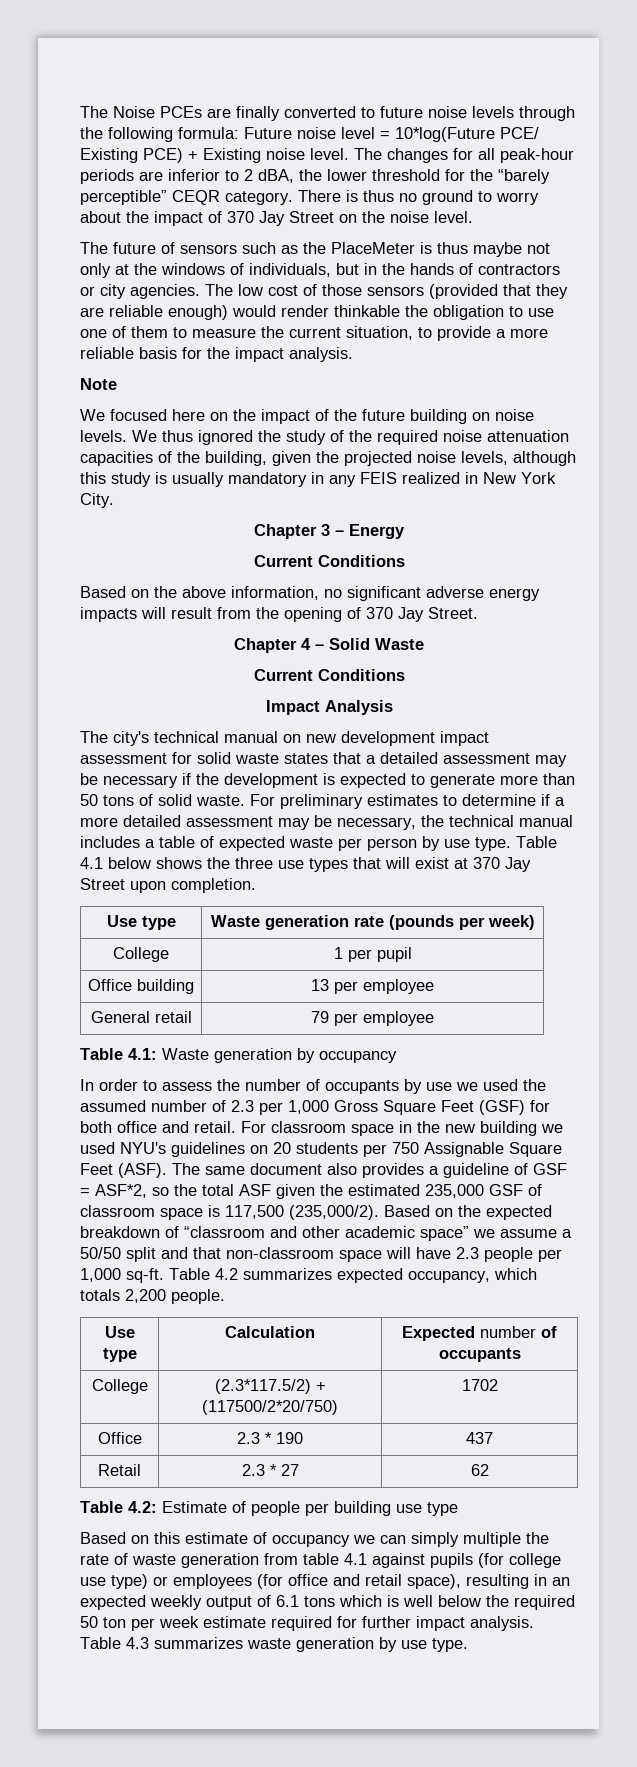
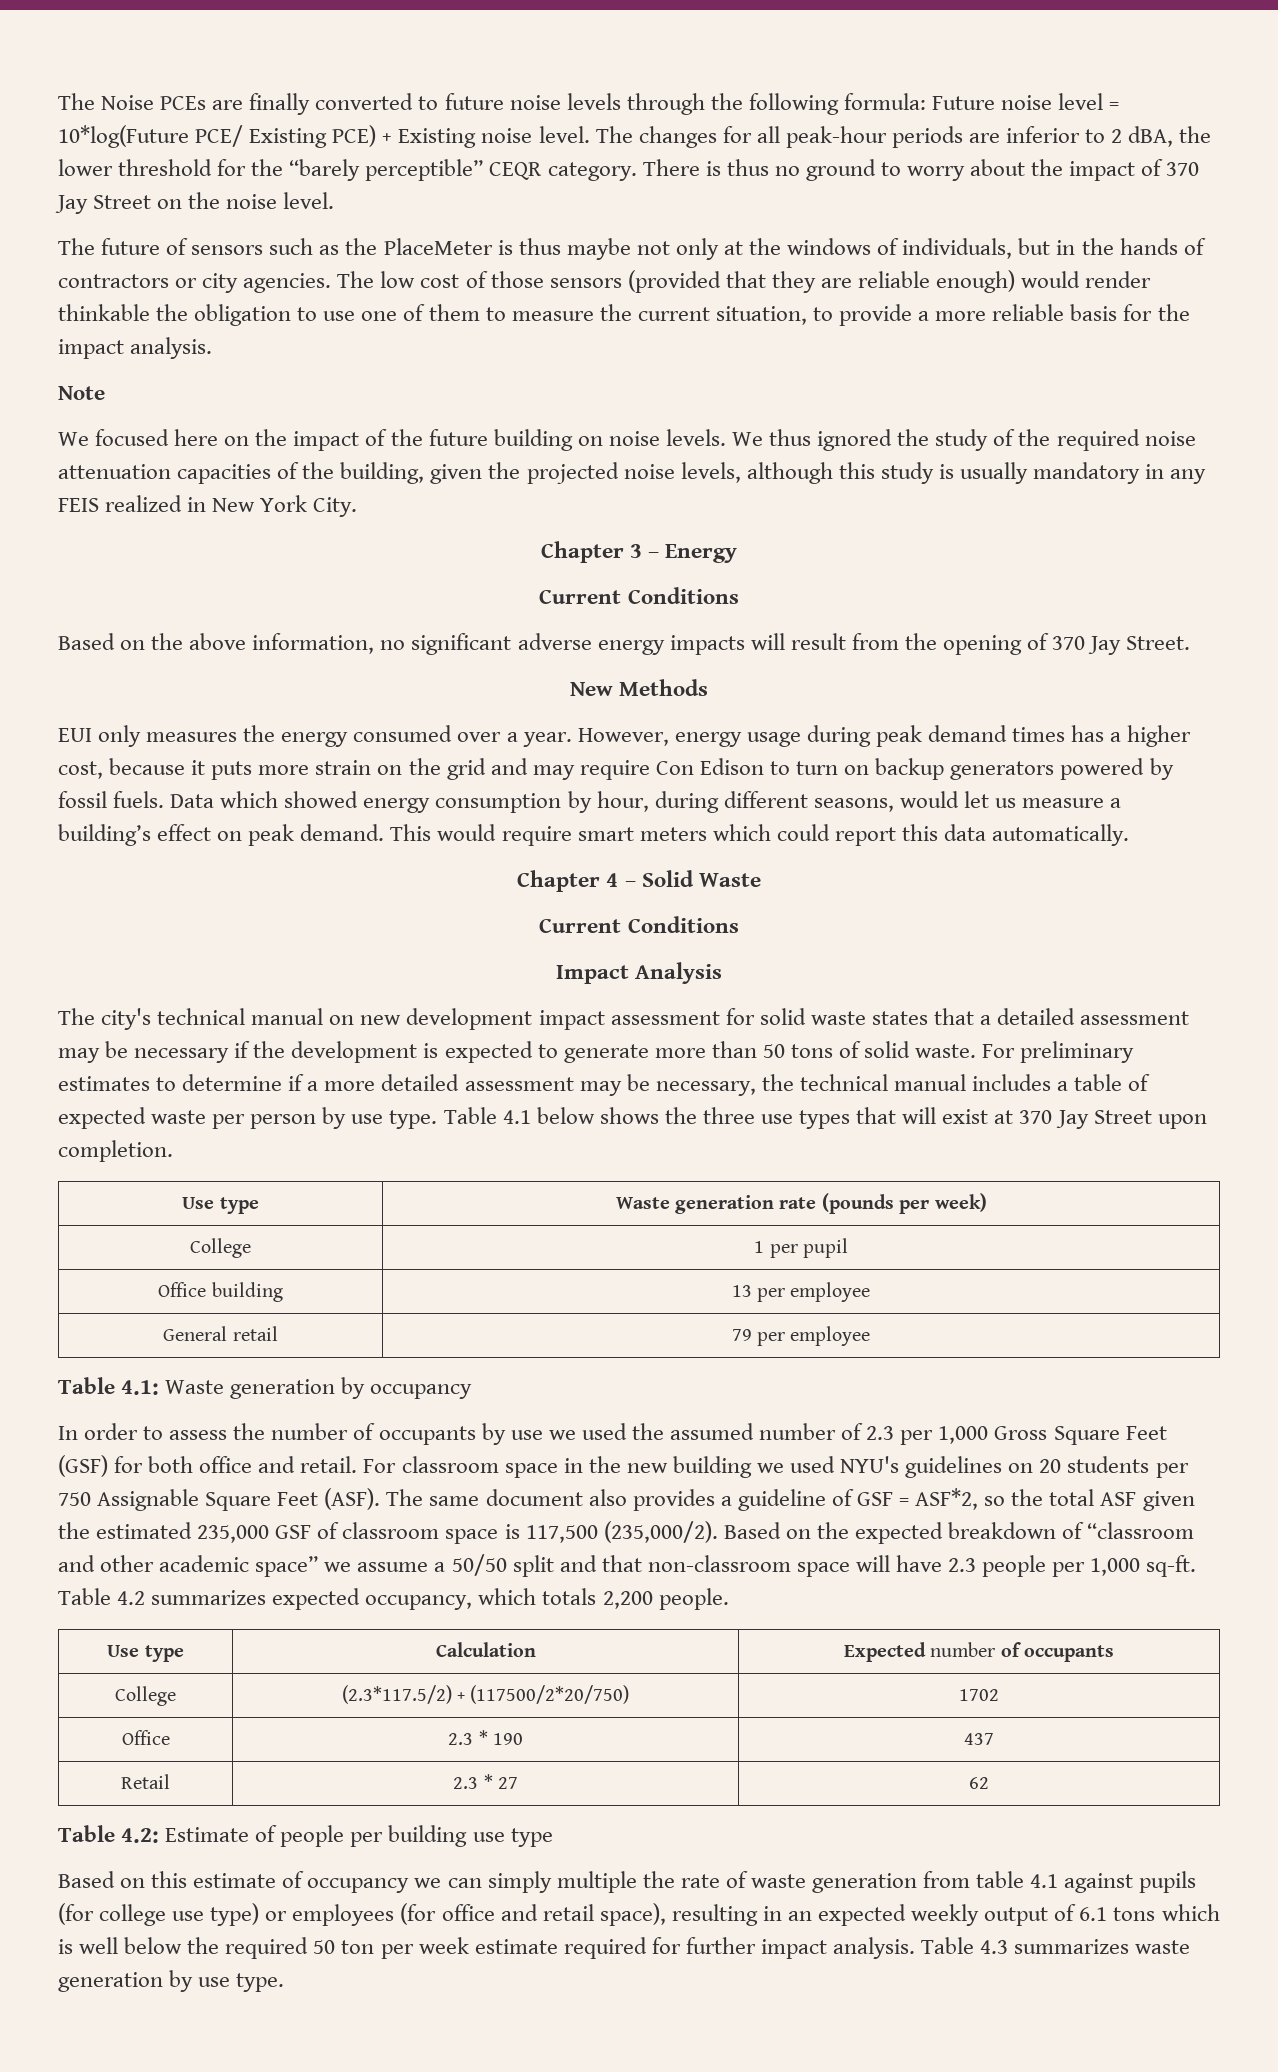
+ New Methods
+ EUI only measures the energy consumed over a year. However, energy usage during peak demand times has a higher cost, because it puts more strain on the grid and may require Con Edison to turn on backup generators powered by fossil fuels. Data which showed energy consumption by hour, during different seasons, would let us measure a building’s effect on peak demand. This would require smart meters which could report this data automatically.

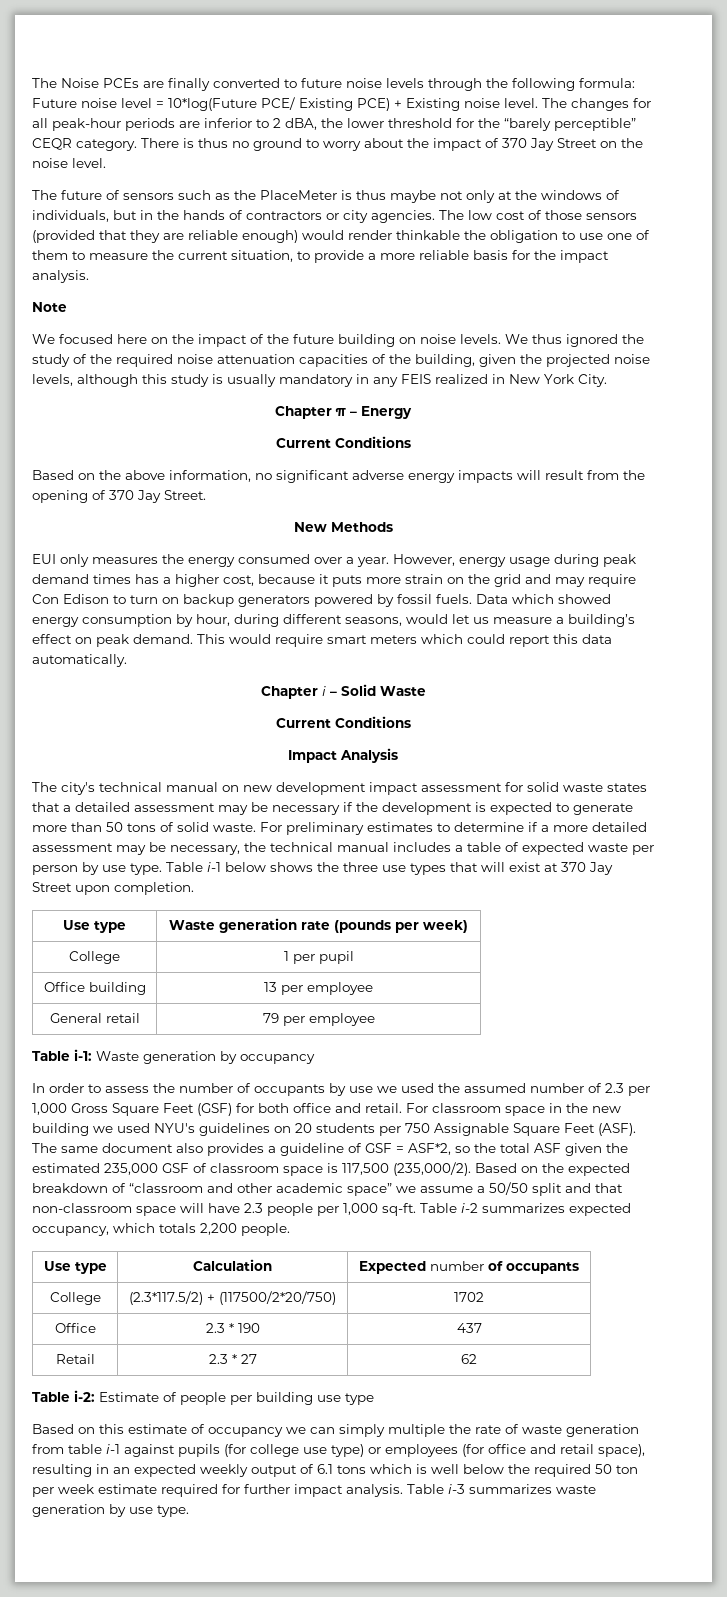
- Chapter 3 – Energy
+ Chapter π – Energy
- Chapter 4 – Solid Waste
+ Chapter i – Solid Waste
- Table 4.1 below shows the three use types that will exist at 370 Jay Street upon completion.
+ Table i-1 below shows the three use types that will exist at 370 Jay Street upon completion.
- Table 4.1: Waste generation by occupancy
+ Table i-1: Waste generation by occupancy
- Table 4.2 summarizes expected occupancy, which totals 2,200 people.
+ Table i-2 summarizes expected occupancy, which totals 2,200 people.
- Table 4.2: Estimate of people per building use type
+ Table i-2: Estimate of people per building use type
- Based on this estimate of occupancy we can simply multiple the rate of waste generation from table 4.1 against pupils (for college use type) or employees (for office and retail space), resulting in an expected weekly output of 6.1 tons which is well below the required 50 ton per week estimate required for further impact analysis.
+ Based on this estimate of occupancy we can simply multiple the rate of waste generation from table i-1 against pupils (for college use type) or employees (for office and retail space), resulting in an expected weekly output of 6.1 tons which is well below the required 50 ton per week estimate required for further impact analysis.
- Table 4.3 summarizes waste generation by use type.
+ Table i-3 summarizes waste generation by use type.

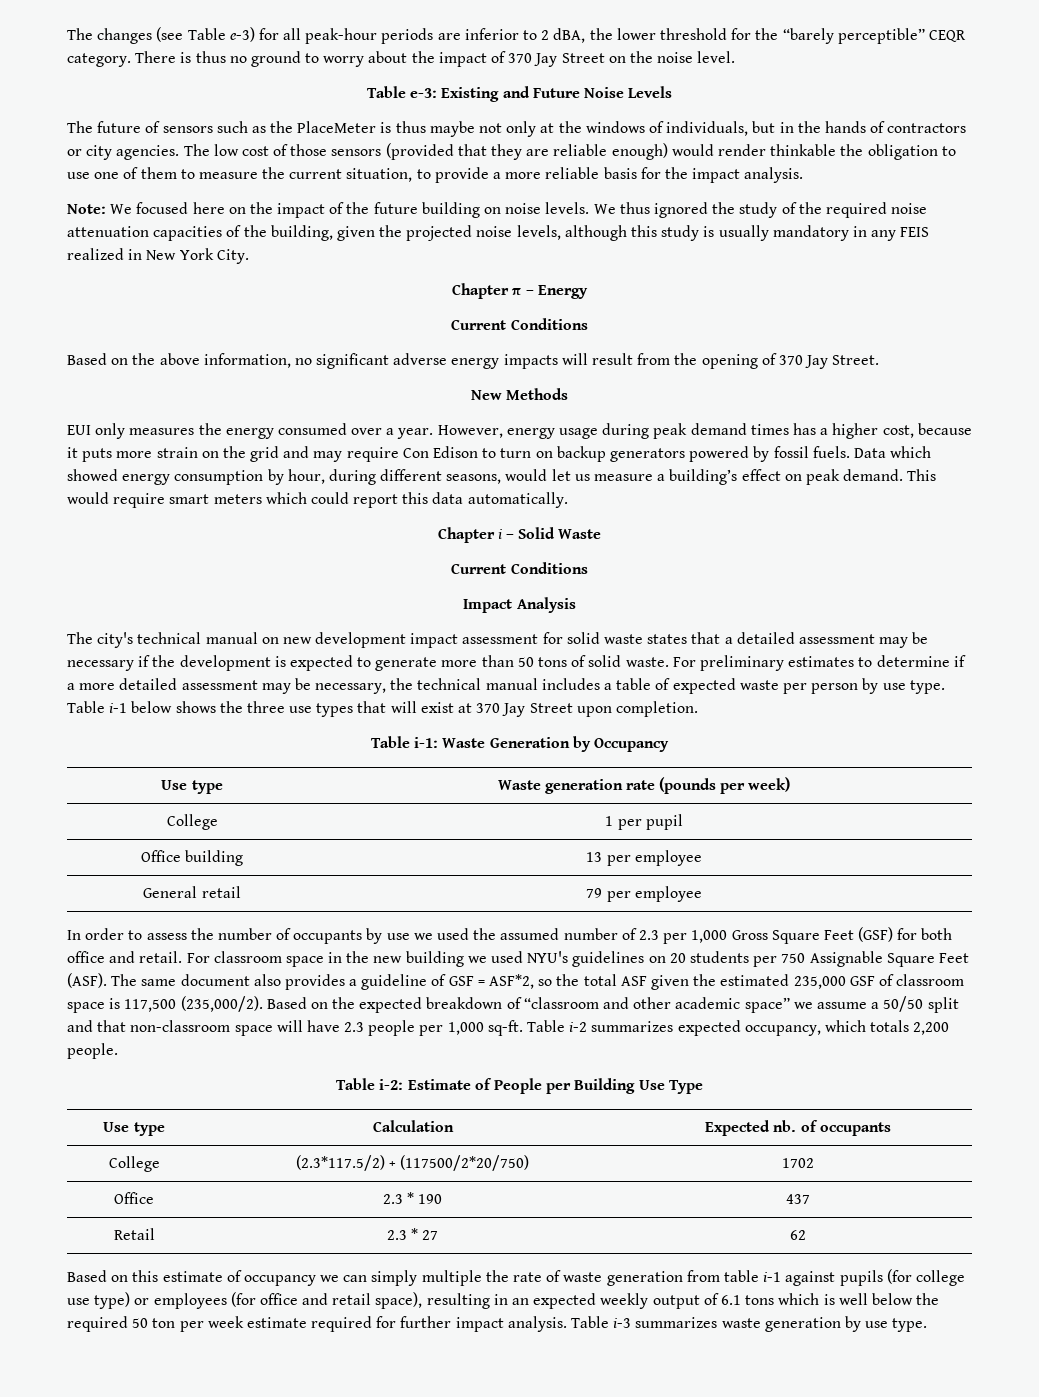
- The Noise PCEs are finally converted to future noise levels through the following formula: Future noise level = 10*log(Future PCE/ Existing PCE) + Existing noise level. The changes for all peak-hour periods are inferior to 2 dBA, the lower threshold for the “barely perceptible” CEQR category.
+ The changes (see Table e-3) for all peak-hour periods are inferior to 2 dBA, the lower threshold for the “barely perceptible” CEQR category.
+ Table e-3: Existing and Future Noise Levels
- Note
- We focused here on the impact of the future building on noise levels.
+ Note: We focused here on the impact of the future building on noise levels.
+ Table i-1: Waste Generation by Occupancy
- Table i-1: Waste generation by occupancy
+ Table i-2: Estimate of People per Building Use Type
- Use type | Calculation | Expected number of occupants
+ Use type | Calculation | Expected nb. of occupants
- Table i-2: Estimate of people per building use type

